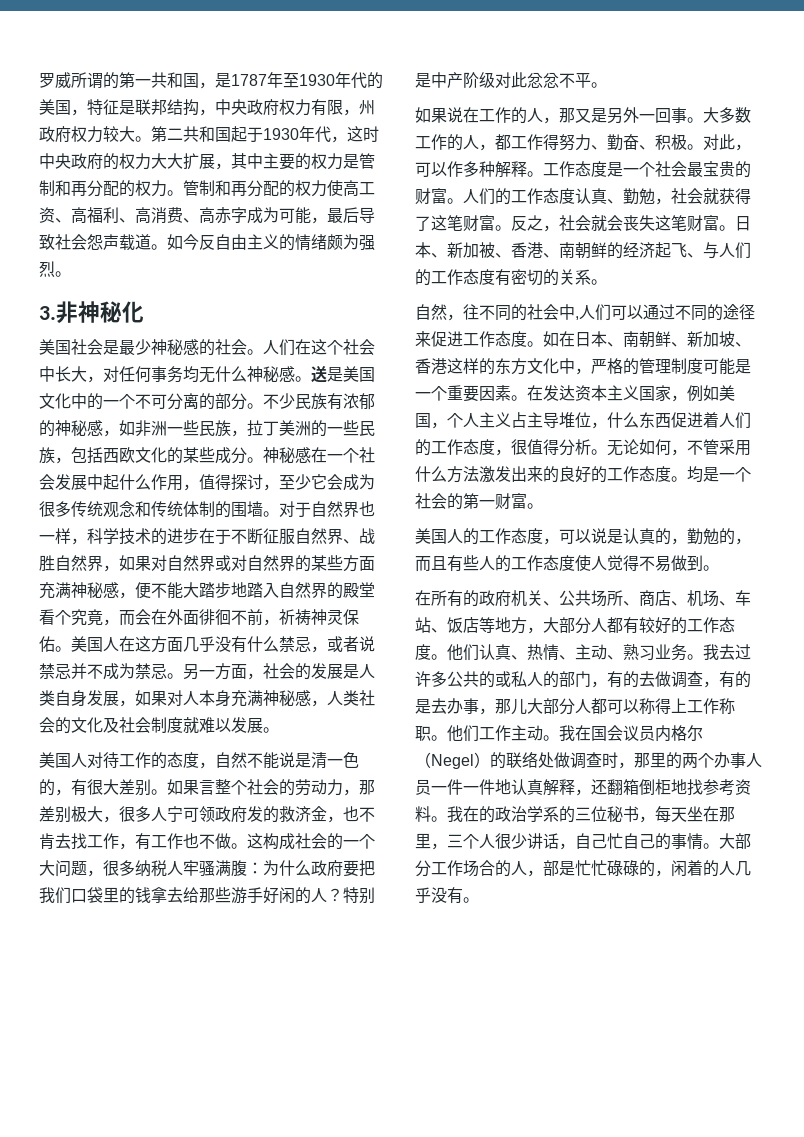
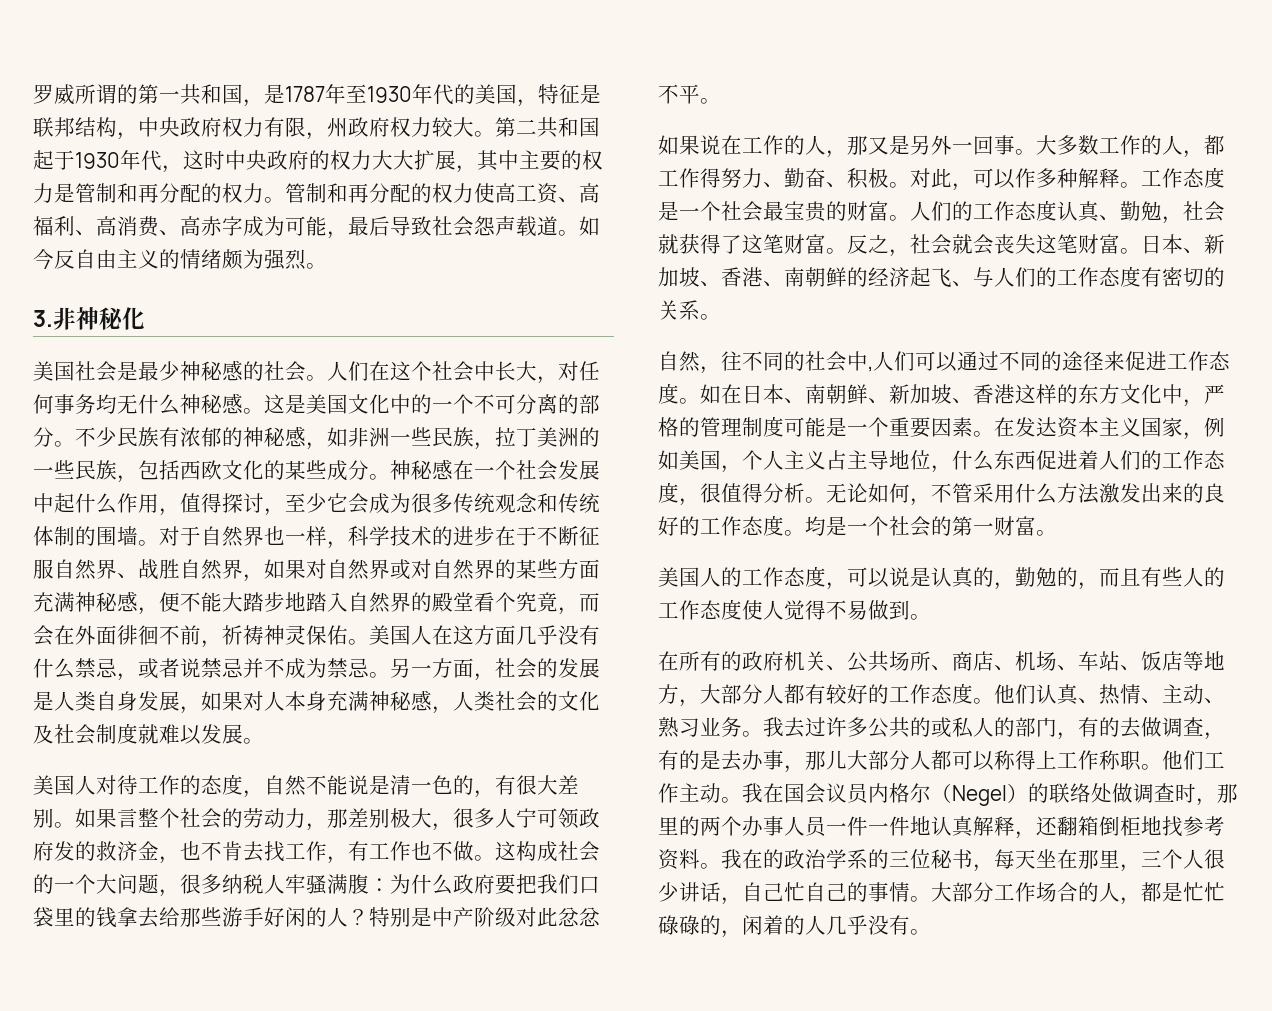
- 罗威所谓的第一共和国，是1787年至1930年代的美国，特征是联邦结抅，中央政府权力有限，州政府权力较大。
+ 罗威所谓的第一共和国，是1787年至1930年代的美国，特征是联邦结构，中央政府权力有限，州政府权力较大。
- 送是美国文化中的一个不可分离的部分。
+ 这是美国文化中的一个不可分离的部分。
- 日本、新加被、香港、南朝鲜的经济起飞、与人们的工作态度有密切的关系。
+ 日本、新加坡、香港、南朝鲜的经济起飞、与人们的工作态度有密切的关系。
- 在发达资本主义国家，例如美国，个人主义占主导堆位，什么东西促进着人们的工作态度，很值得分析。
+ 在发达资本主义国家，例如美国，个人主义占主导地位，什么东西促进着人们的工作态度，很值得分析。
- 大部分工作场合的人，部是忙忙碌碌的，闲着的人几乎没有。
+ 大部分工作场合的人，都是忙忙碌碌的，闲着的人几乎没有。

